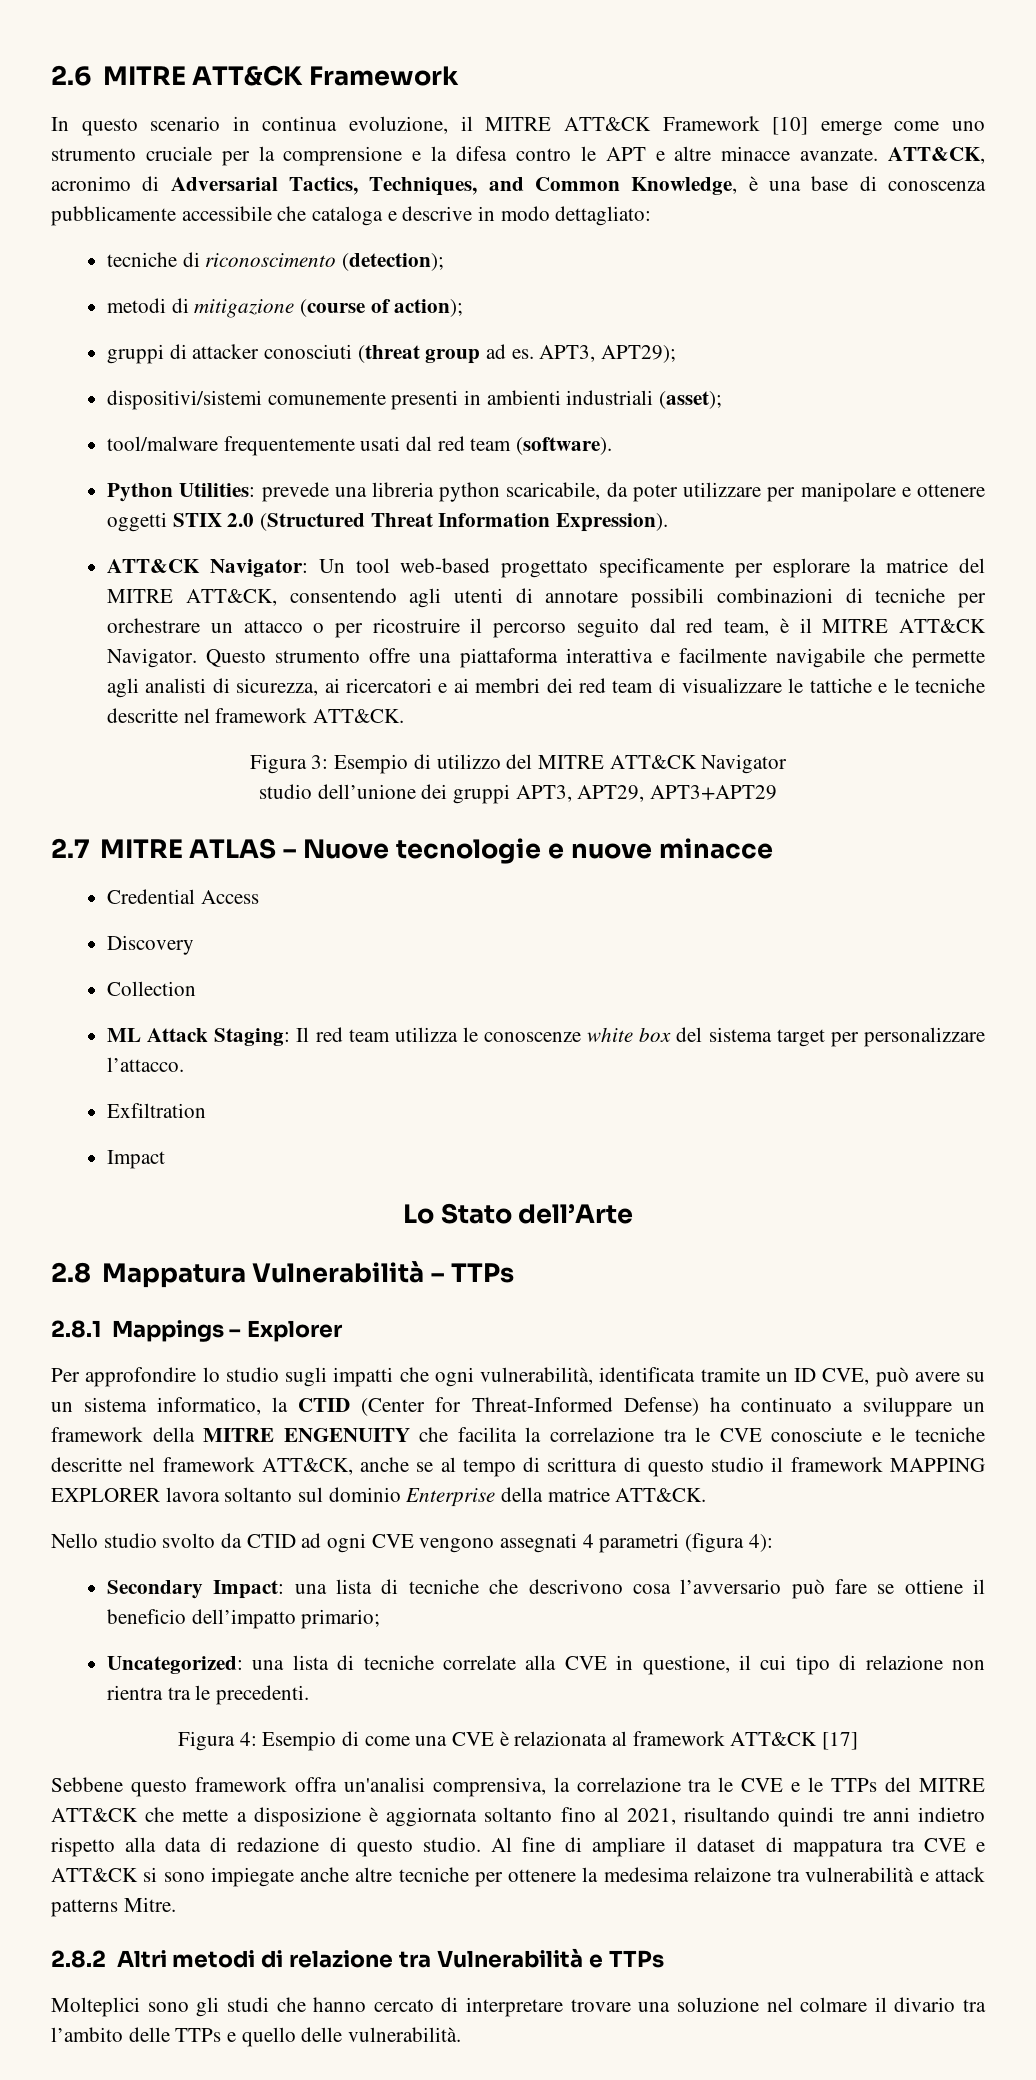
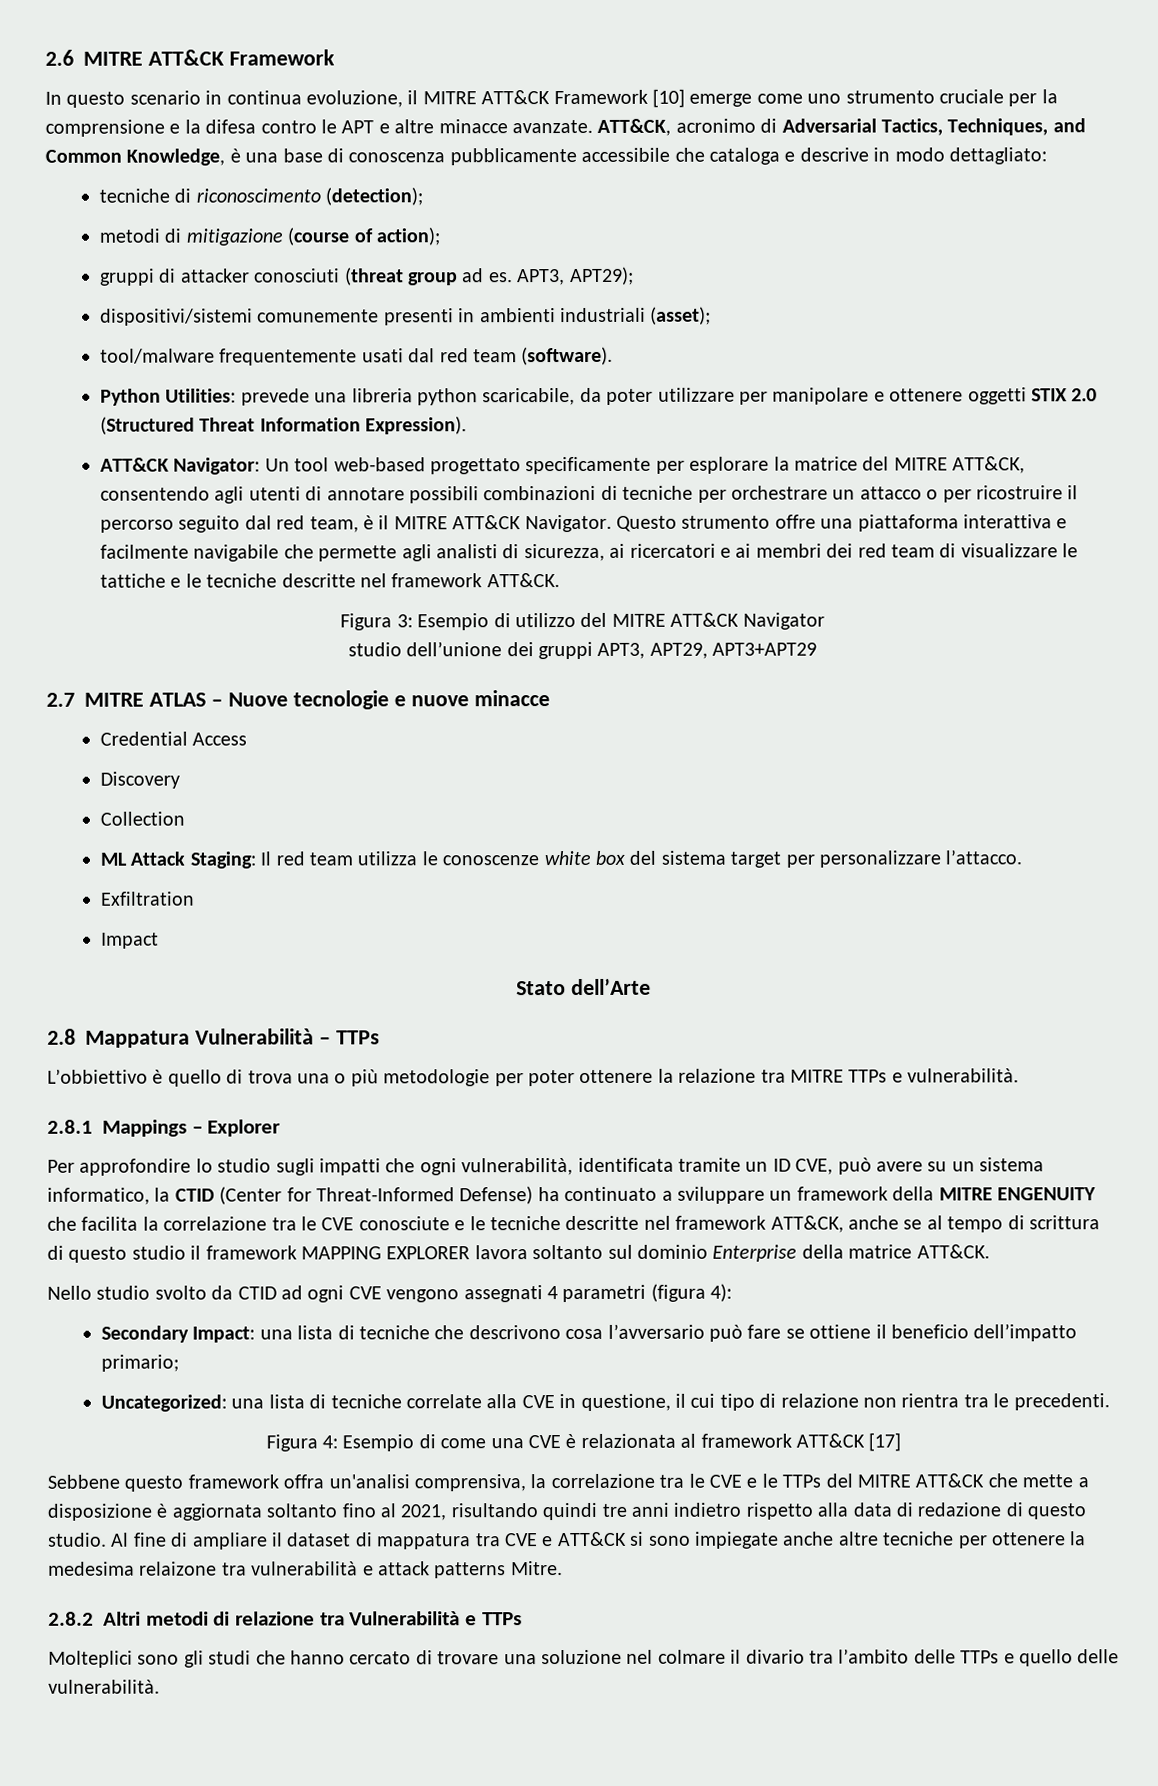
- Lo Stato dell’Arte
+ Stato dell’Arte
+ L’obbiettivo è quello di trova una o più metodologie per poter ottenere la relazione tra MITRE TTPs e vulnerabilità.
- Molteplici sono gli studi che hanno cercato di interpretare trovare una soluzione nel colmare il divario tra l’ambito delle TTPs e quello delle vulnerabilità.
+ Molteplici sono gli studi che hanno cercato di trovare una soluzione nel colmare il divario tra l’ambito delle TTPs e quello delle vulnerabilità.

